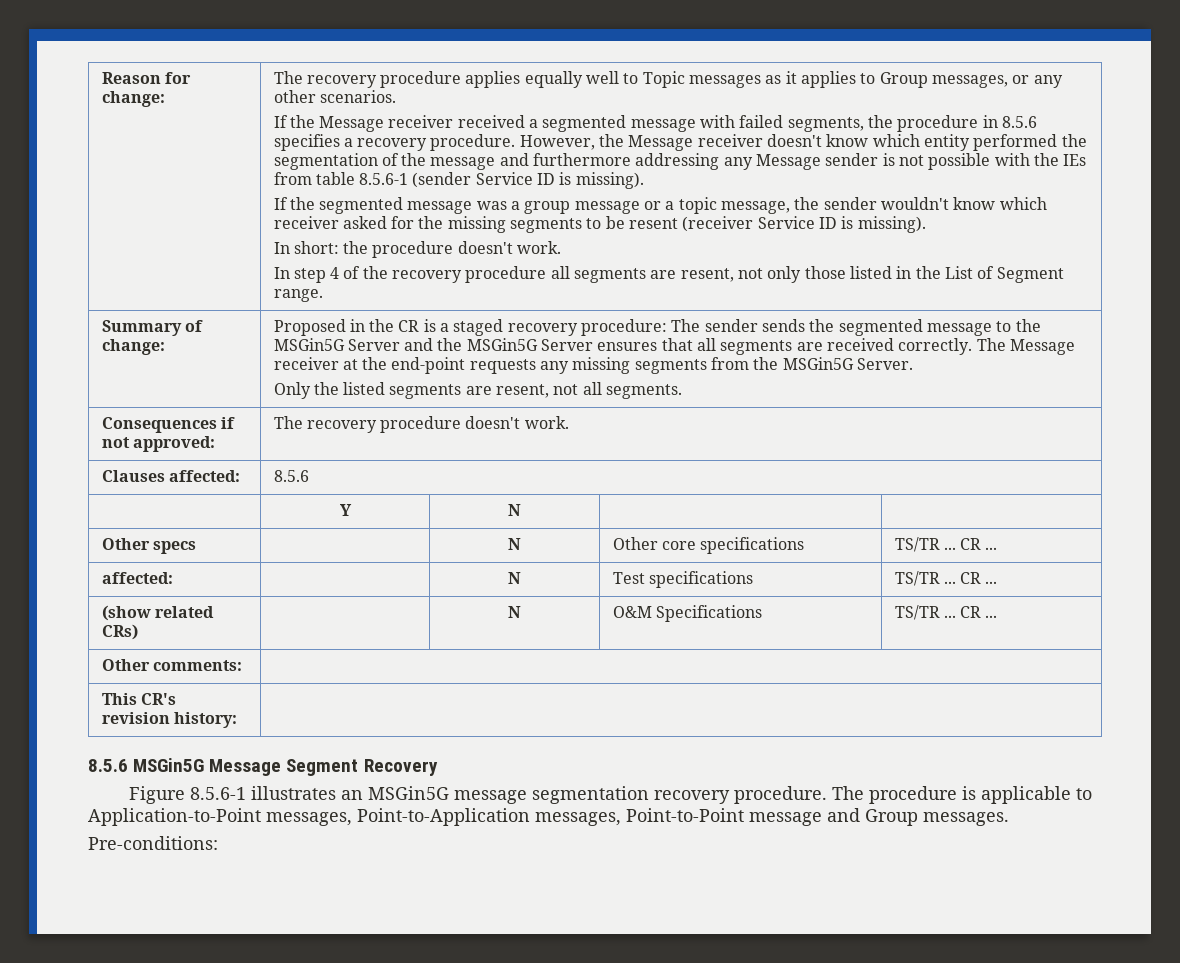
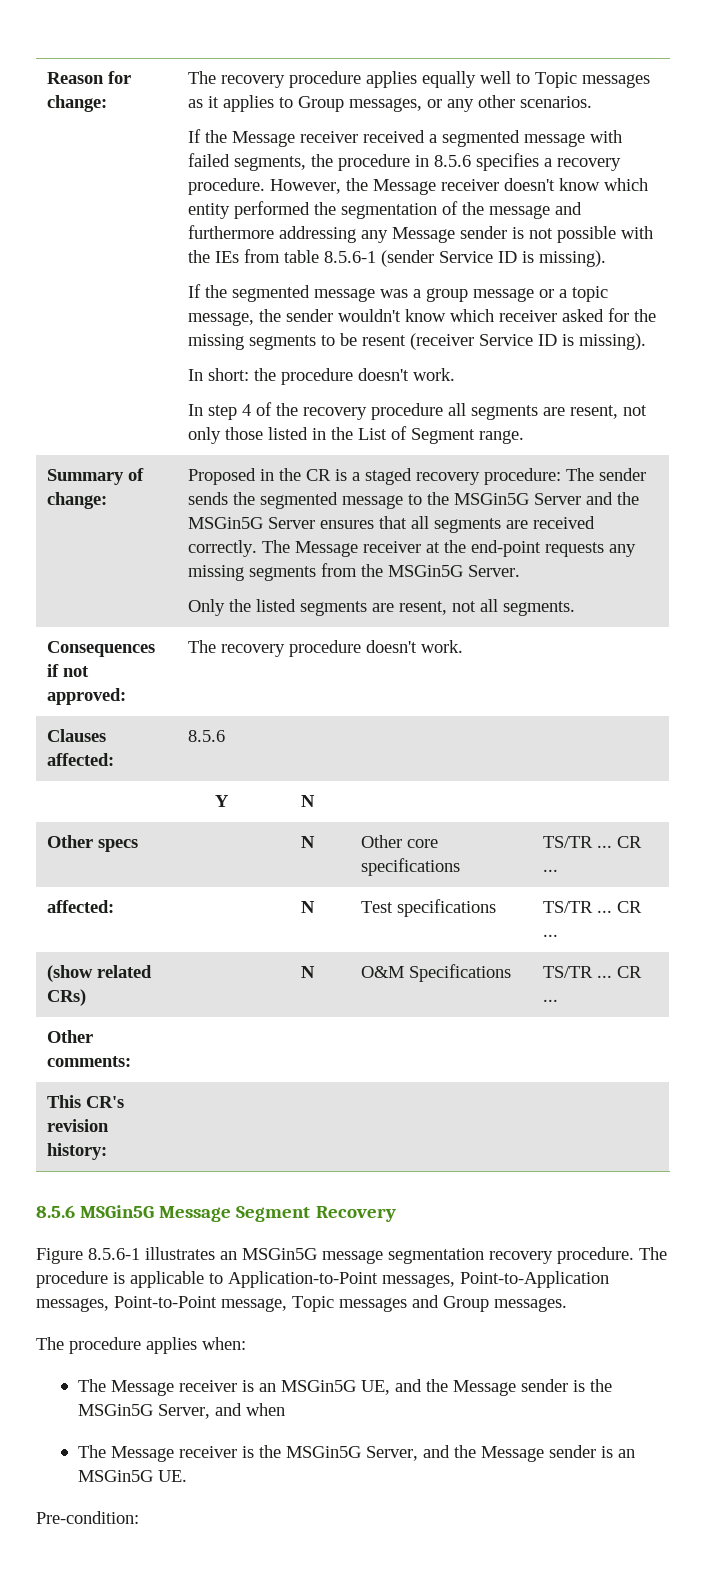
- The procedure is applicable to Application-to-Point messages, Point-to-Application messages, Point-to-Point message and Group messages.
+ The procedure is applicable to Application-to-Point messages, Point-to-Application messages, Point-to-Point message, Topic messages and Group messages.
- Pre-conditions:
+ The procedure applies when:
+ The Message receiver is an MSGin5G UE, and the Message sender is the MSGin5G Server, and when
+ The Message receiver is the MSGin5G Server, and the Message sender is an MSGin5G UE.
+ Pre-condition:

